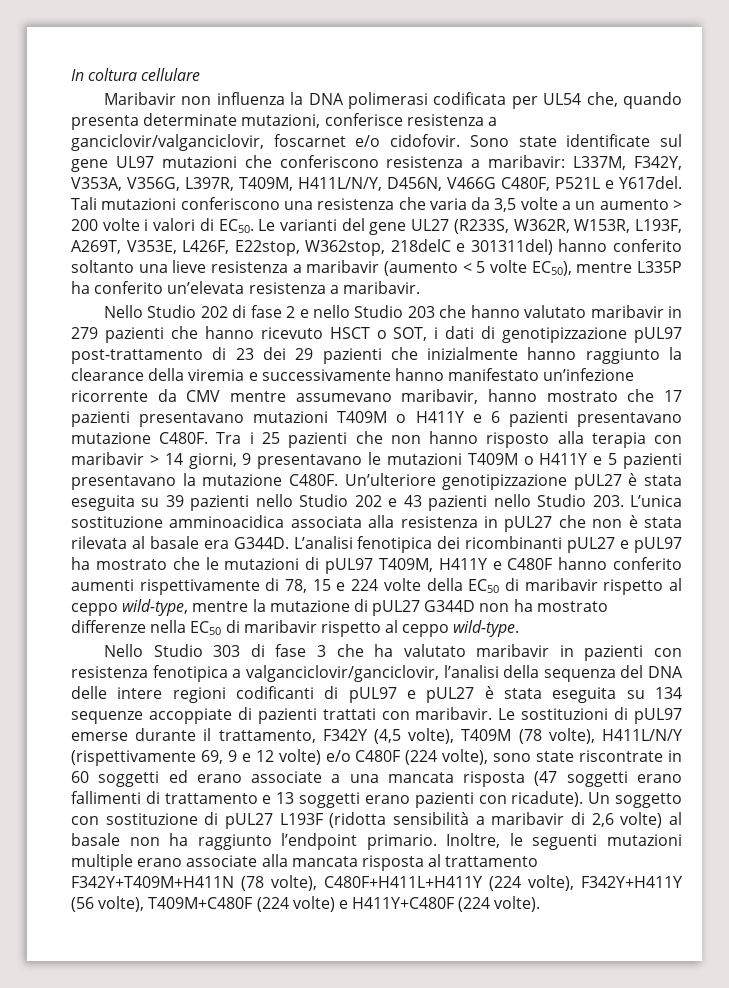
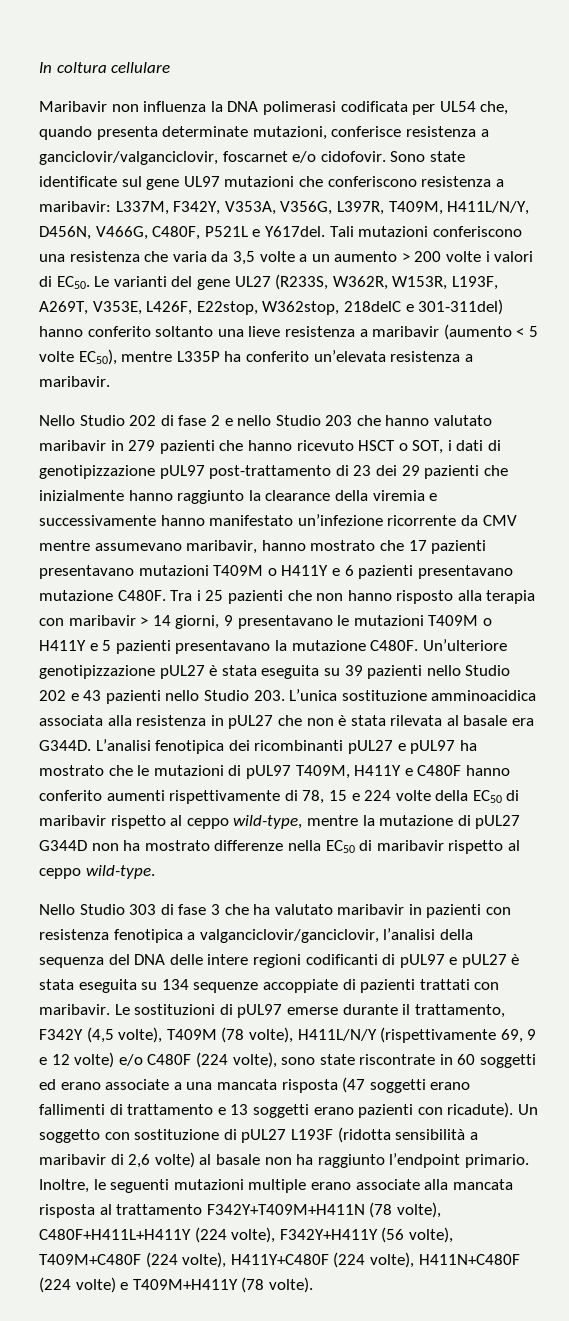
- Sono state identificate sul gene UL97 mutazioni che conferiscono resistenza a maribavir: L337M, F342Y, V353A, V356G, L397R, T409M, H411L/N/Y, D456N, V466G C480F, P521L e Y617del.
+ Sono state identificate sul gene UL97 mutazioni che conferiscono resistenza a maribavir: L337M, F342Y, V353A, V356G, L397R, T409M, H411L/N/Y, D456N, V466G, C480F, P521L e Y617del.
- Le varianti del gene UL27 (R233S, W362R, W153R, L193F, A269T, V353E, L426F, E22stop, W362stop, 218delC e 301311del) hanno conferito soltanto una lieve resistenza a maribavir (aumento < 5 volte EC50), mentre L335P ha conferito un’elevata resistenza a maribavir.
+ Le varianti del gene UL27 (R233S, W362R, W153R, L193F, A269T, V353E, L426F, E22stop, W362stop, 218delC e 301-311del) hanno conferito soltanto una lieve resistenza a maribavir (aumento < 5 volte EC50), mentre L335P ha conferito un’elevata resistenza a maribavir.
- Inoltre, le seguenti mutazioni multiple erano associate alla mancata risposta al trattamento F342Y+T409M+H411N (78 volte), C480F+H411L+H411Y (224 volte), F342Y+H411Y (56 volte), T409M+C480F (224 volte) e H411Y+C480F (224 volte).
+ Inoltre, le seguenti mutazioni multiple erano associate alla mancata risposta al trattamento F342Y+T409M+H411N (78 volte), C480F+H411L+H411Y (224 volte), F342Y+H411Y (56 volte), T409M+C480F (224 volte), H411Y+C480F (224 volte), H411N+C480F (224 volte) e T409M+H411Y (78 volte).

